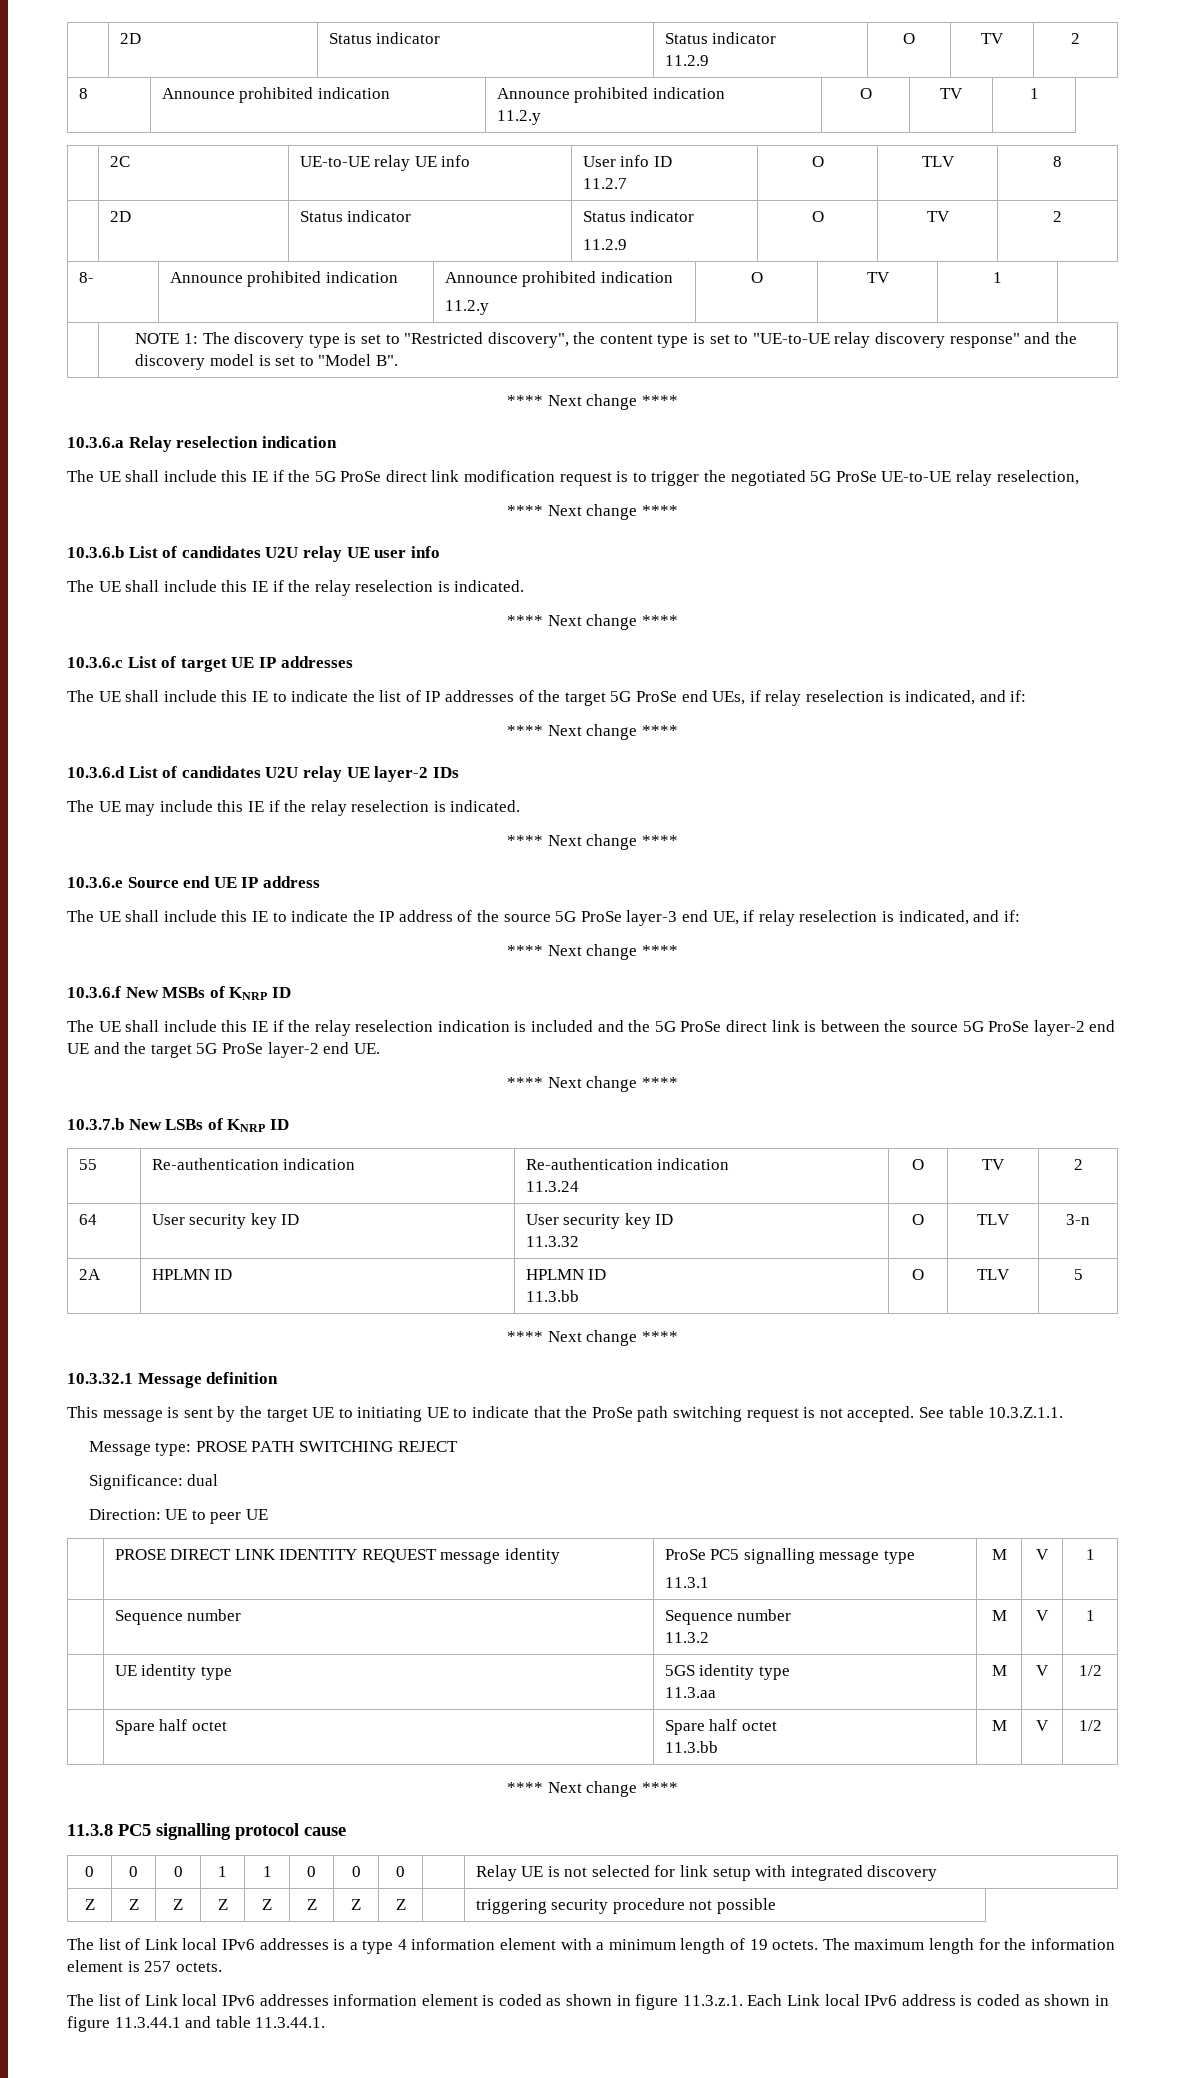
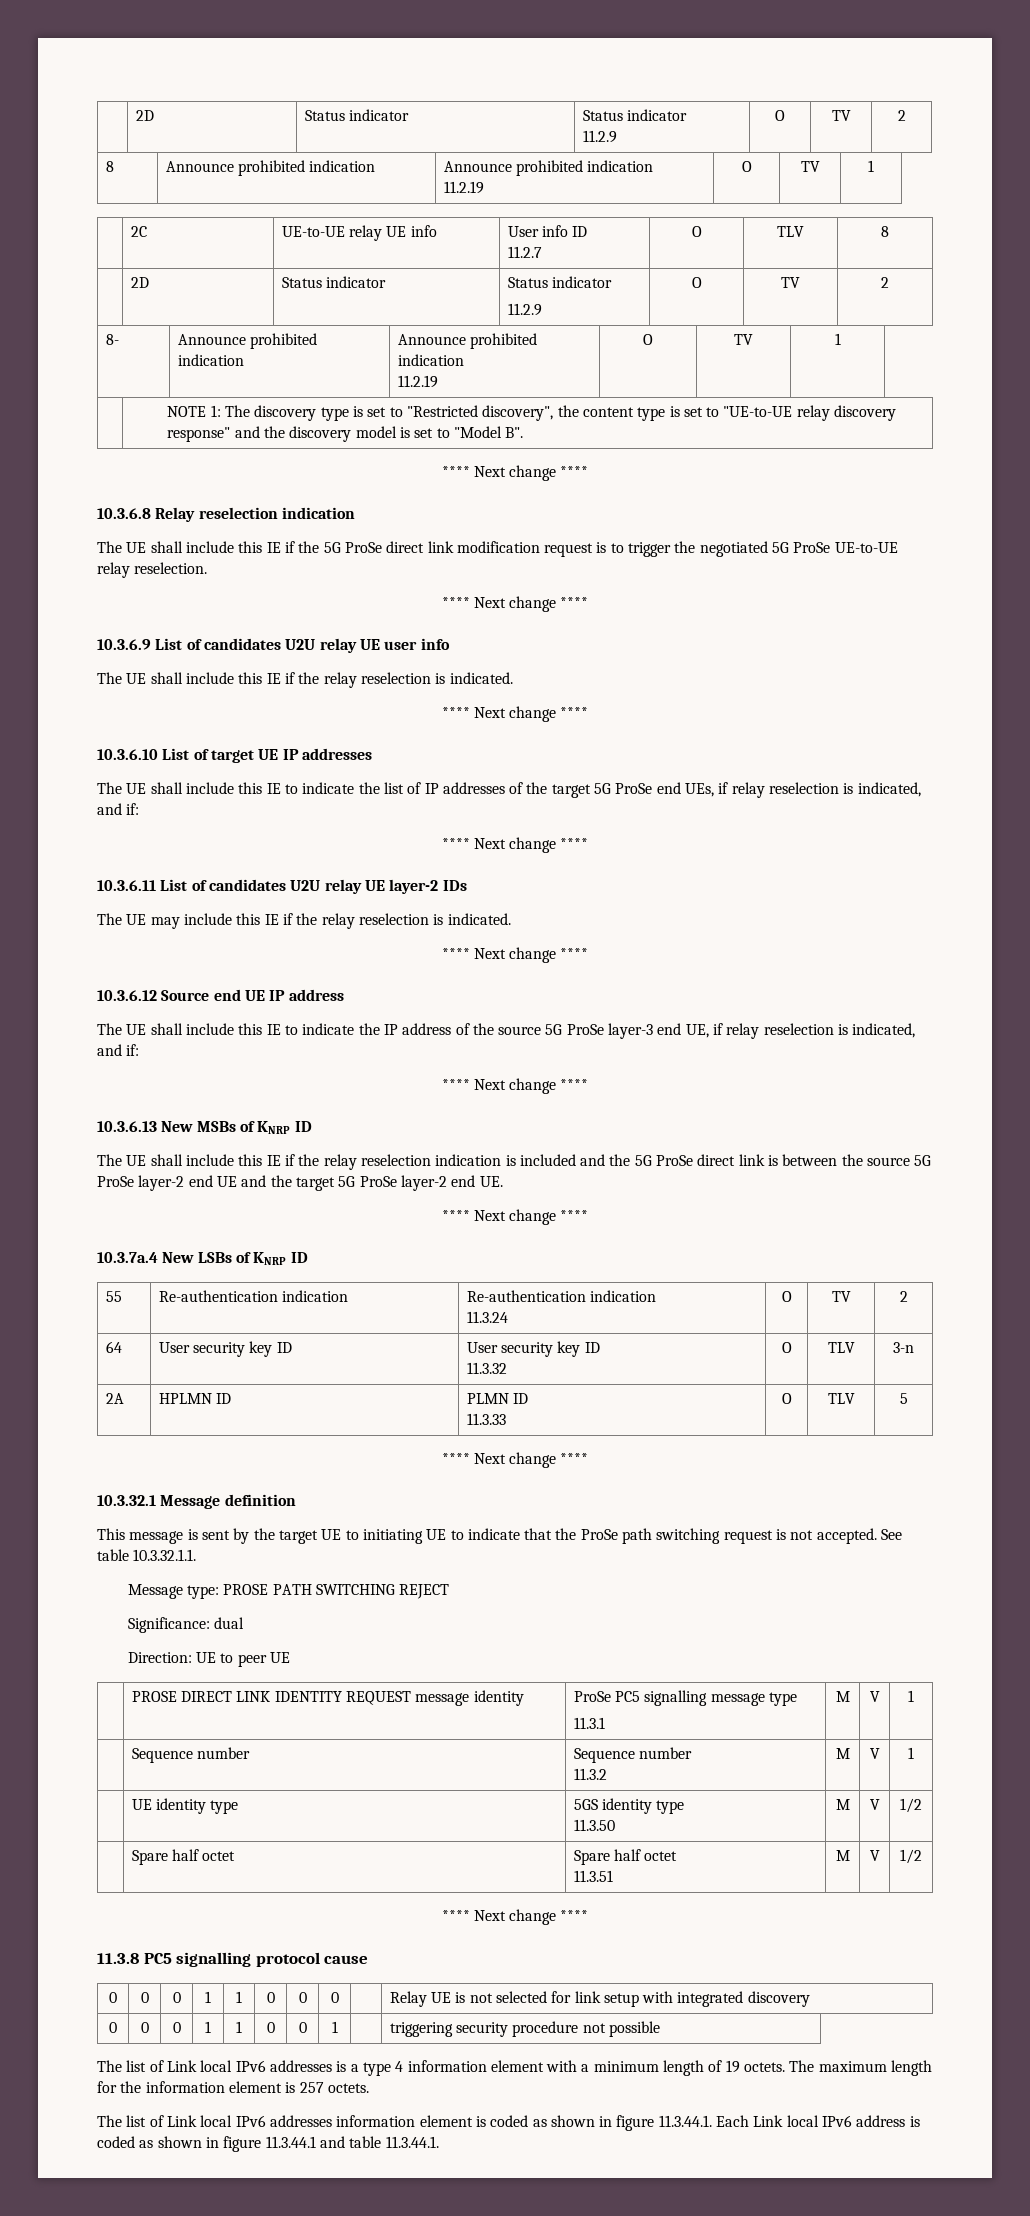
  8 | Announce prohibited indication | Announce prohibited indication
- 11.2.y | O | TV | 1
+ 11.2.19 | O | TV | 1
  8- | Announce prohibited indication | Announce prohibited indication
- 11.2.y | O | TV | 1
+ 11.2.19 | O | TV | 1
- 10.3.6.a Relay reselection indication
+ 10.3.6.8 Relay reselection indication
- The UE shall include this IE if the 5G ProSe direct link modification request is to trigger the negotiated 5G ProSe UE-to-UE relay reselection,
+ The UE shall include this IE if the 5G ProSe direct link modification request is to trigger the negotiated 5G ProSe UE-to-UE relay reselection.
  **** Next change ****
- 10.3.6.b List of candidates U2U relay UE user info
+ 10.3.6.9 List of candidates U2U relay UE user info
- 10.3.6.c List of target UE IP addresses
+ 10.3.6.10 List of target UE IP addresses
- 10.3.6.d List of candidates U2U relay UE layer-2 IDs
+ 10.3.6.11 List of candidates U2U relay UE layer-2 IDs
- 10.3.6.e Source end UE IP address
+ 10.3.6.12 Source end UE IP address
- 10.3.6.f New MSBs of KNRP ID
+ 10.3.6.13 New MSBs of KNRP ID
- 10.3.7.b New LSBs of KNRP ID
+ 10.3.7a.4 New LSBs of KNRP ID
- 2A | HPLMN ID | HPLMN ID
- 11.3.bb | O | TLV | 5
+ 2A | HPLMN ID | PLMN ID
+ 11.3.33 | O | TLV | 5
- See table 10.3.Z.1.1.
+ See table 10.3.32.1.1.
  | UE identity type | 5GS identity type
- 11.3.aa | M | V | 1/2
+ 11.3.50 | M | V | 1/2
  | Spare half octet | Spare half octet
- 11.3.bb | M | V | 1/2
+ 11.3.51 | M | V | 1/2
- Z | Z | Z | Z | Z | Z | Z | Z | | triggering security procedure not possible
+ 0 | 0 | 0 | 1 | 1 | 0 | 0 | 1 | | triggering security procedure not possible
- The list of Link local IPv6 addresses information element is coded as shown in figure 11.3.z.1. Each Link local IPv6 address is coded as shown in figure 11.3.44.1 and table 11.3.44.1.
+ The list of Link local IPv6 addresses information element is coded as shown in figure 11.3.44.1. Each Link local IPv6 address is coded as shown in figure 11.3.44.1 and table 11.3.44.1.

